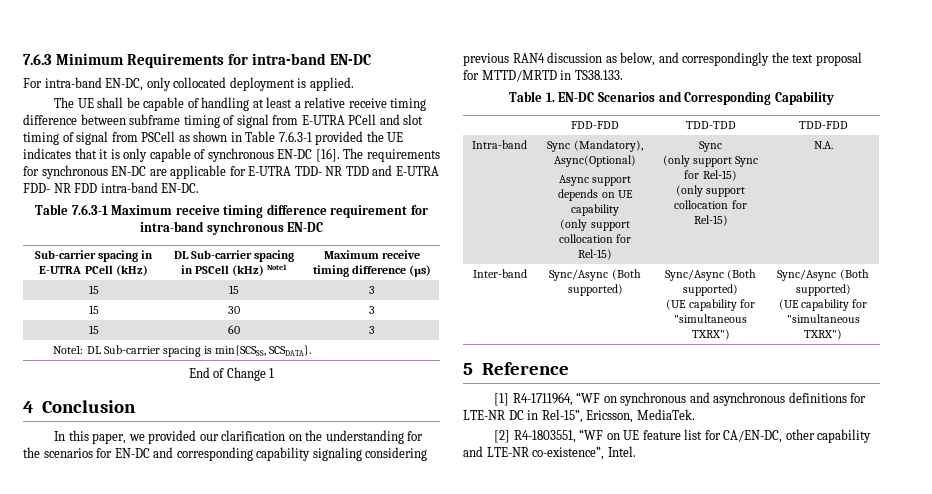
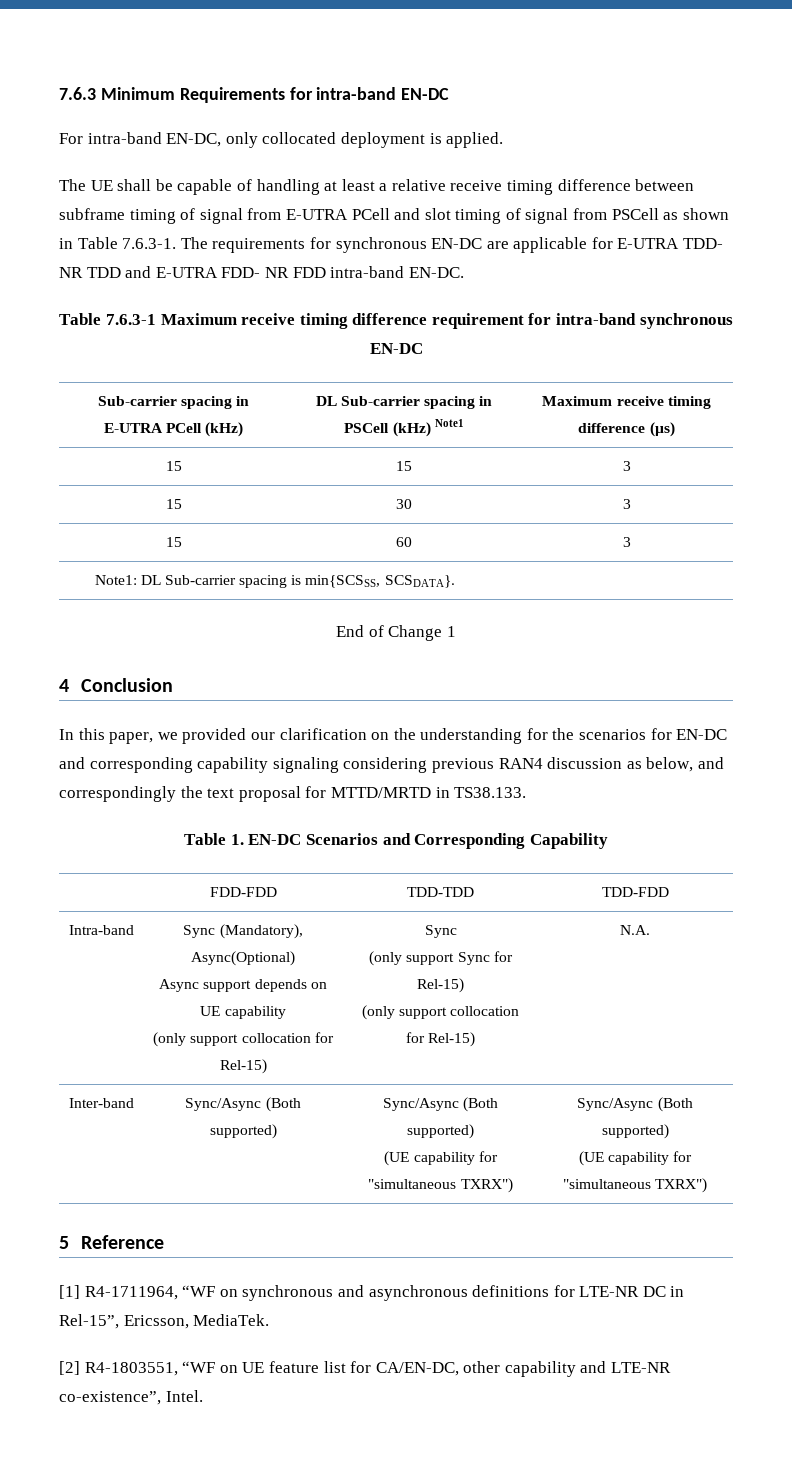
- The UE shall be capable of handling at least a relative receive timing difference between subframe timing of signal from E-UTRA PCell and slot timing of signal from PSCell as shown in Table 7.6.3-1 provided the UE indicates that it is only capable of synchronous EN-DC [16]. The requirements for synchronous EN-DC are applicable for E-UTRA TDD- NR TDD and E-UTRA FDD- NR FDD intra-band EN-DC.
+ The UE shall be capable of handling at least a relative receive timing difference between subframe timing of signal from E-UTRA PCell and slot timing of signal from PSCell as shown in Table 7.6.3-1. The requirements for synchronous EN-DC are applicable for E-UTRA TDD- NR TDD and E-UTRA FDD- NR FDD intra-band EN-DC.

